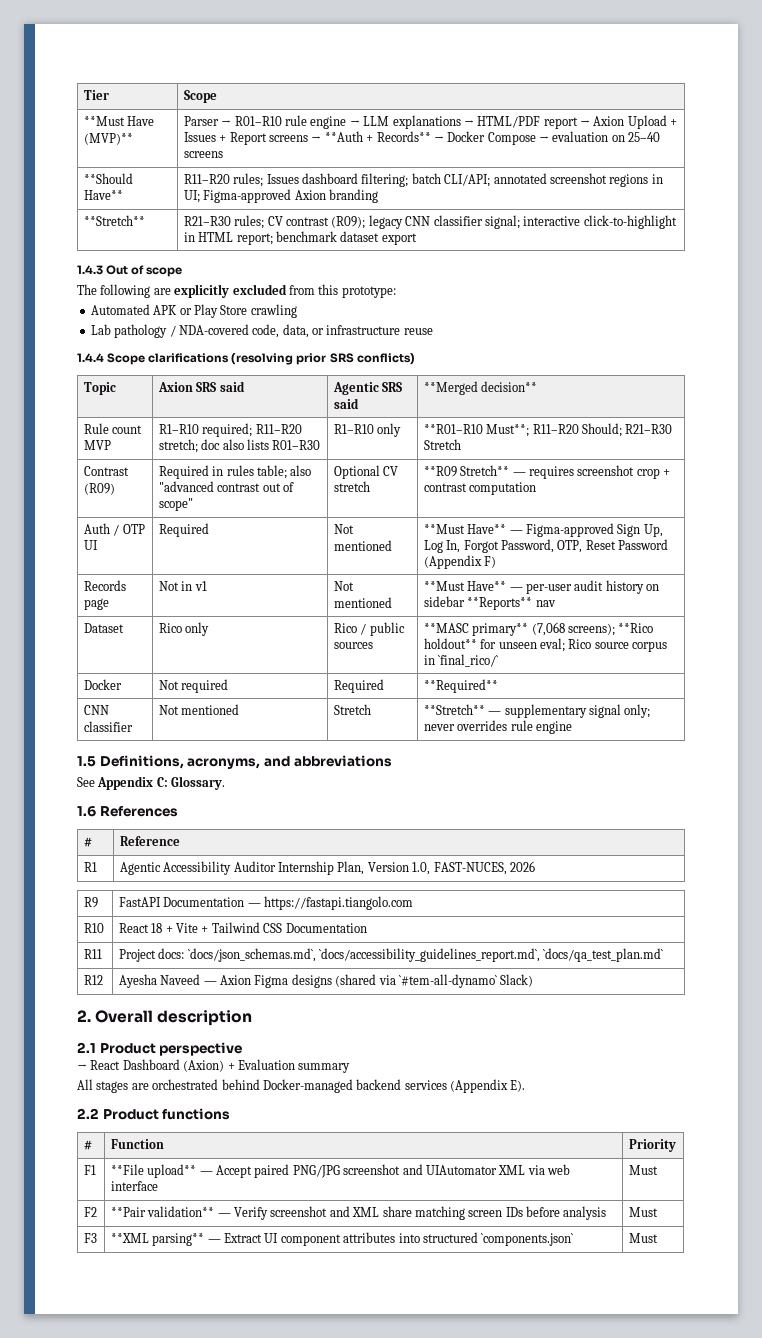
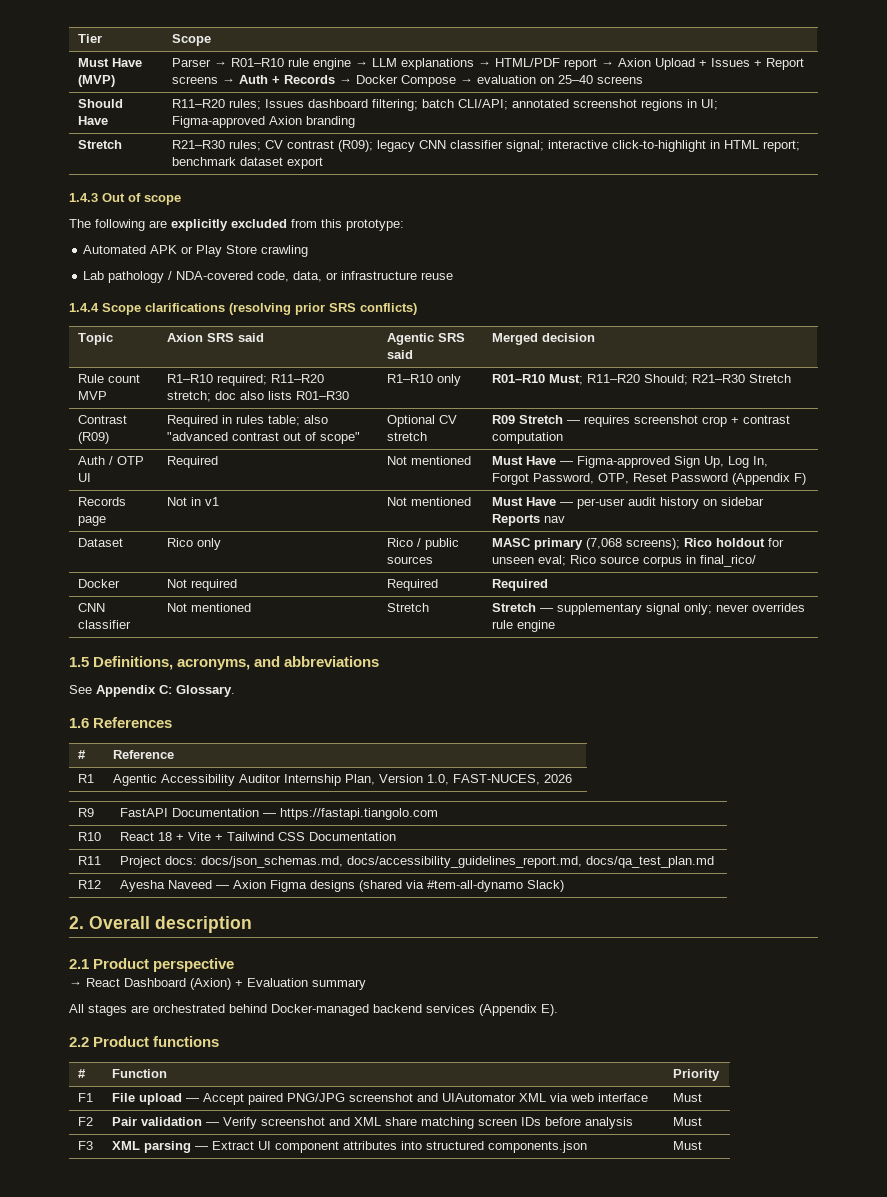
- **Must Have (MVP)** | Parser → R01–R10 rule engine → LLM explanations → HTML/PDF report → Axion Upload + Issues + Report screens → **Auth + Records** → Docker Compose → evaluation on 25–40 screens
+ Must Have (MVP) | Parser → R01–R10 rule engine → LLM explanations → HTML/PDF report → Axion Upload + Issues + Report screens → Auth + Records → Docker Compose → evaluation on 25–40 screens
- **Should Have** | R11–R20 rules; Issues dashboard filtering; batch CLI/API; annotated screenshot regions in UI; Figma-approved Axion branding
+ Should Have | R11–R20 rules; Issues dashboard filtering; batch CLI/API; annotated screenshot regions in UI; Figma-approved Axion branding
- **Stretch** | R21–R30 rules; CV contrast (R09); legacy CNN classifier signal; interactive click-to-highlight in HTML report; benchmark dataset export
+ Stretch | R21–R30 rules; CV contrast (R09); legacy CNN classifier signal; interactive click-to-highlight in HTML report; benchmark dataset export
- Topic | Axion SRS said | Agentic SRS said | **Merged decision**
+ Topic | Axion SRS said | Agentic SRS said | Merged decision
- Rule count MVP | R1–R10 required; R11–R20 stretch; doc also lists R01–R30 | R1–R10 only | **R01–R10 Must**; R11–R20 Should; R21–R30 Stretch
+ Rule count MVP | R1–R10 required; R11–R20 stretch; doc also lists R01–R30 | R1–R10 only | R01–R10 Must; R11–R20 Should; R21–R30 Stretch
- Contrast (R09) | Required in rules table; also "advanced contrast out of scope" | Optional CV stretch | **R09 Stretch** — requires screenshot crop + contrast computation
+ Contrast (R09) | Required in rules table; also "advanced contrast out of scope" | Optional CV stretch | R09 Stretch — requires screenshot crop + contrast computation
- Auth / OTP UI | Required | Not mentioned | **Must Have** — Figma-approved Sign Up, Log In, Forgot Password, OTP, Reset Password (Appendix F)
+ Auth / OTP UI | Required | Not mentioned | Must Have — Figma-approved Sign Up, Log In, Forgot Password, OTP, Reset Password (Appendix F)
- Records page | Not in v1 | Not mentioned | **Must Have** — per-user audit history on sidebar **Reports** nav
+ Records page | Not in v1 | Not mentioned | Must Have — per-user audit history on sidebar Reports nav
- Dataset | Rico only | Rico / public sources | **MASC primary** (7,068 screens); **Rico holdout** for unseen eval; Rico source corpus in `final_rico/`
+ Dataset | Rico only | Rico / public sources | MASC primary (7,068 screens); Rico holdout for unseen eval; Rico source corpus in final_rico/
- Docker | Not required | Required | **Required**
+ Docker | Not required | Required | Required
- CNN classifier | Not mentioned | Stretch | **Stretch** — supplementary signal only; never overrides rule engine
+ CNN classifier | Not mentioned | Stretch | Stretch — supplementary signal only; never overrides rule engine
- R11 | Project docs: `docs/json_schemas.md`, `docs/accessibility_guidelines_report.md`, `docs/qa_test_plan.md`
+ R11 | Project docs: docs/json_schemas.md, docs/accessibility_guidelines_report.md, docs/qa_test_plan.md
- R12 | Ayesha Naveed — Axion Figma designs (shared via `#tem-all-dynamo` Slack)
+ R12 | Ayesha Naveed — Axion Figma designs (shared via #tem-all-dynamo Slack)
- F1 | **File upload** — Accept paired PNG/JPG screenshot and UIAutomator XML via web interface | Must
+ F1 | File upload — Accept paired PNG/JPG screenshot and UIAutomator XML via web interface | Must
- F2 | **Pair validation** — Verify screenshot and XML share matching screen IDs before analysis | Must
+ F2 | Pair validation — Verify screenshot and XML share matching screen IDs before analysis | Must
- F3 | **XML parsing** — Extract UI component attributes into structured `components.json` | Must
+ F3 | XML parsing — Extract UI component attributes into structured components.json | Must

